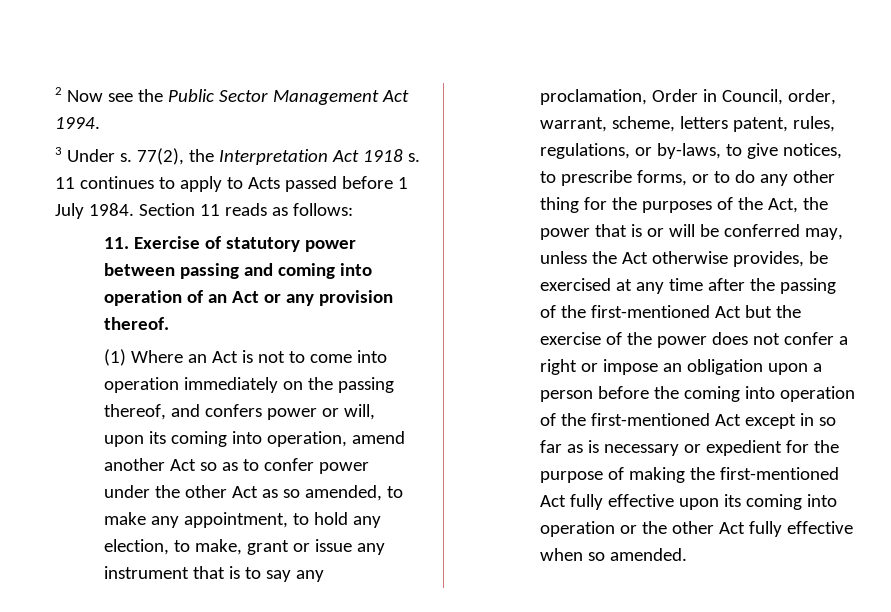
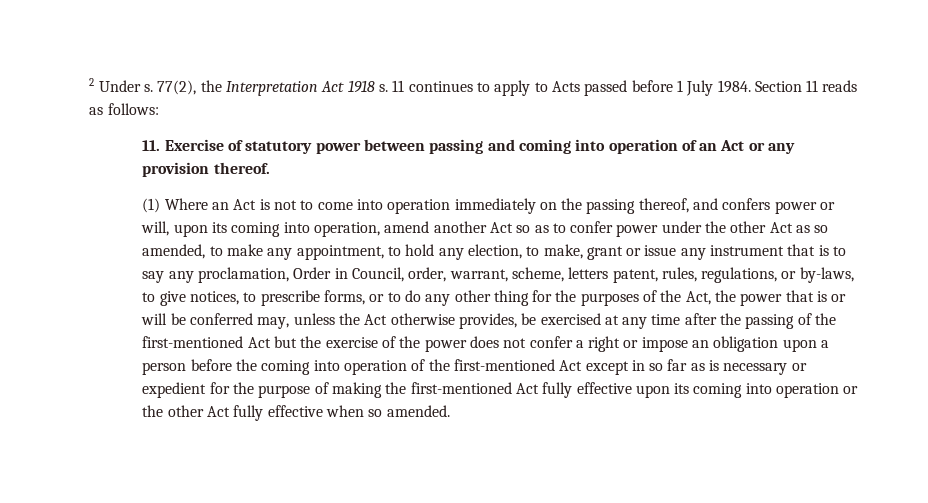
- 2 Now see the Public Sector Management Act 1994.
- 3 Under s.
+ 2 Under s.

